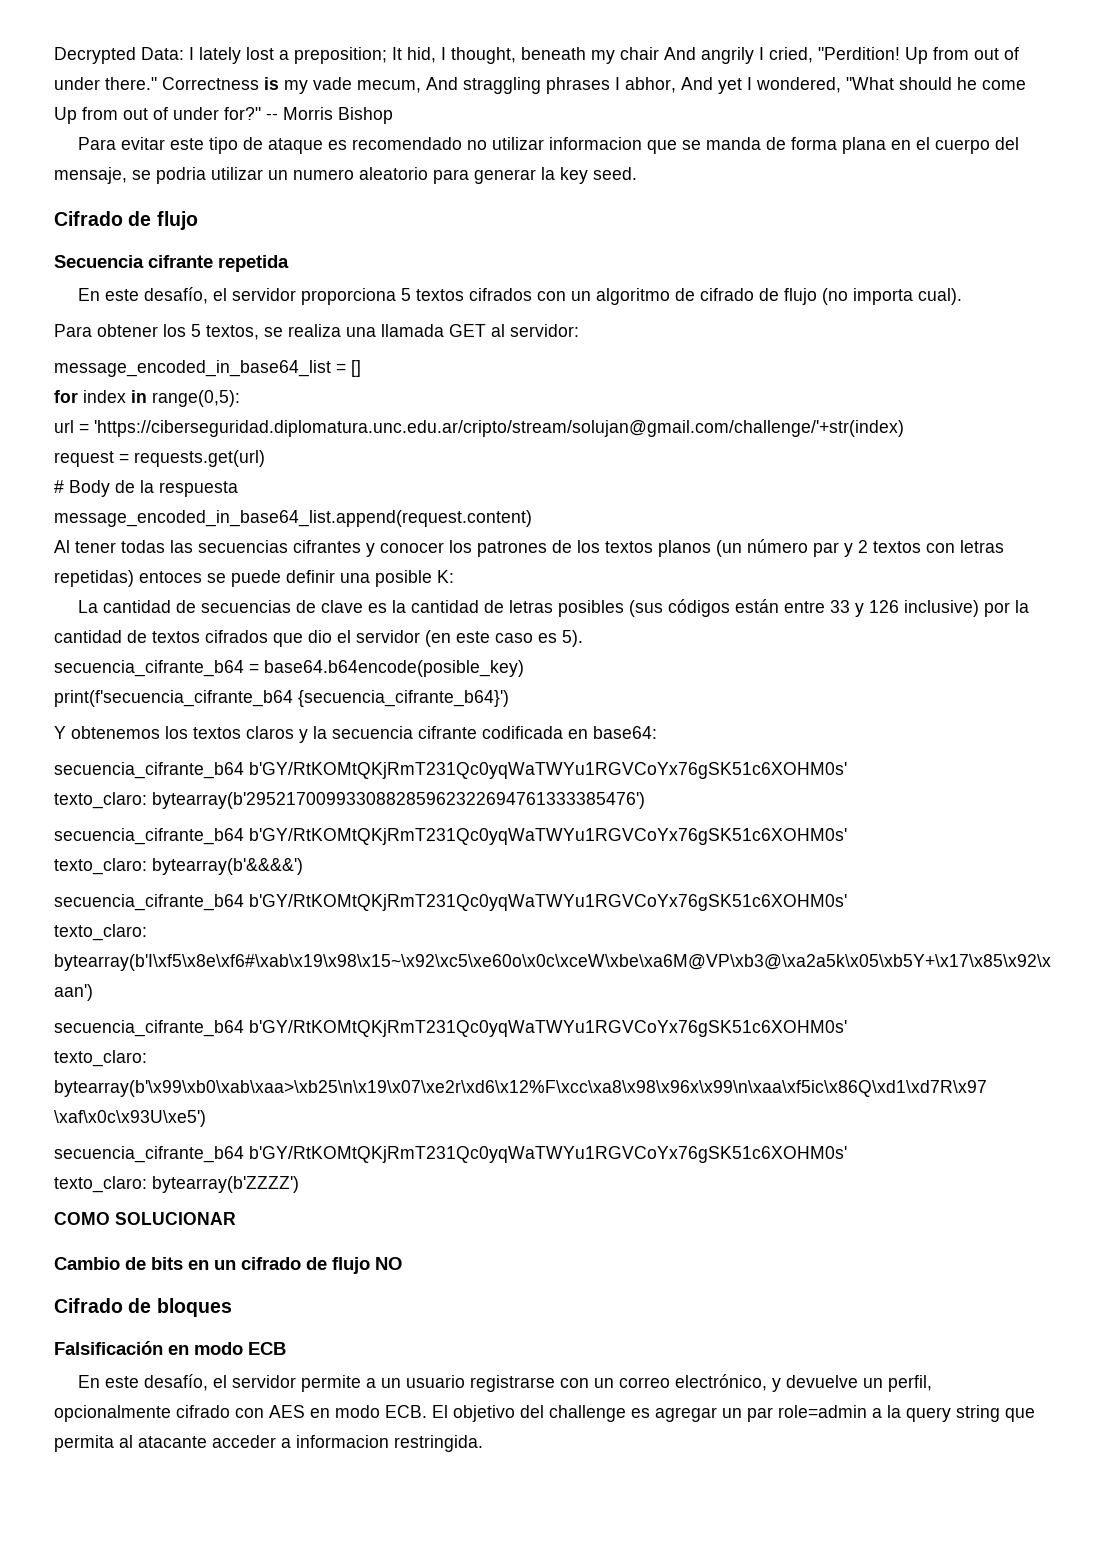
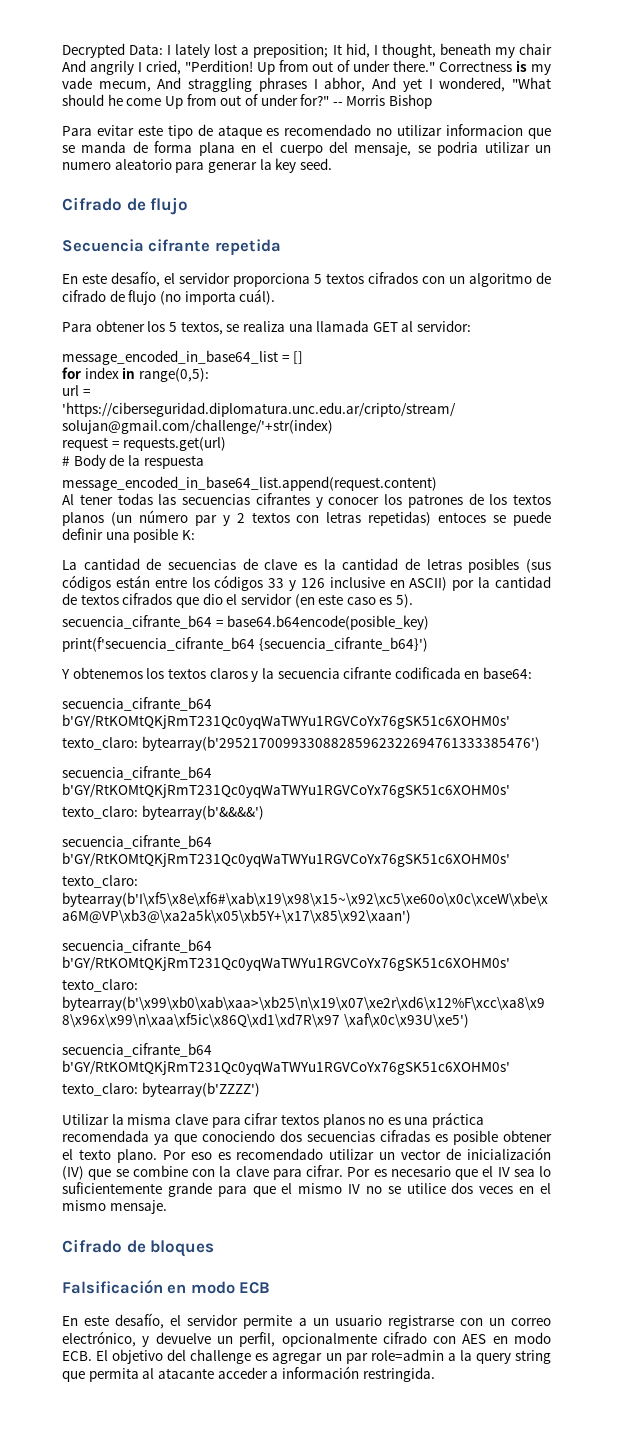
- En este desafío, el servidor proporciona 5 textos cifrados con un algoritmo de cifrado de flujo (no importa cual).
+ En este desafío, el servidor proporciona 5 textos cifrados con un algoritmo de cifrado de flujo (no importa cuál).
- La cantidad de secuencias de clave es la cantidad de letras posibles (sus códigos están entre 33 y 126 inclusive) por la cantidad de textos cifrados que dio el servidor (en este caso es 5).
+ La cantidad de secuencias de clave es la cantidad de letras posibles (sus códigos están entre los códigos 33 y 126 inclusive en ASCII) por la cantidad de textos cifrados que dio el servidor (en este caso es 5).
- COMO SOLUCIONAR
- Cambio de bits en un cifrado de flujo NO
+ Utilizar la misma clave para cifrar textos planos no es una práctica recomendada ya que conociendo dos secuencias cifradas es posible obtener el texto plano. Por eso es recomendado utilizar un vector de inicialización (IV) que se combine con la clave para cifrar. Por es necesario que el IV sea lo suficientemente grande para que el mismo IV no se utilice dos veces en el mismo mensaje.
- En este desafío, el servidor permite a un usuario registrarse con un correo electrónico, y devuelve un perfil, opcionalmente cifrado con AES en modo ECB. El objetivo del challenge es agregar un par role=admin a la query string que permita al atacante acceder a informacion restringida.
+ En este desafío, el servidor permite a un usuario registrarse con un correo electrónico, y devuelve un perfil, opcionalmente cifrado con AES en modo ECB. El objetivo del challenge es agregar un par role=admin a la query string que permita al atacante acceder a información restringida.

